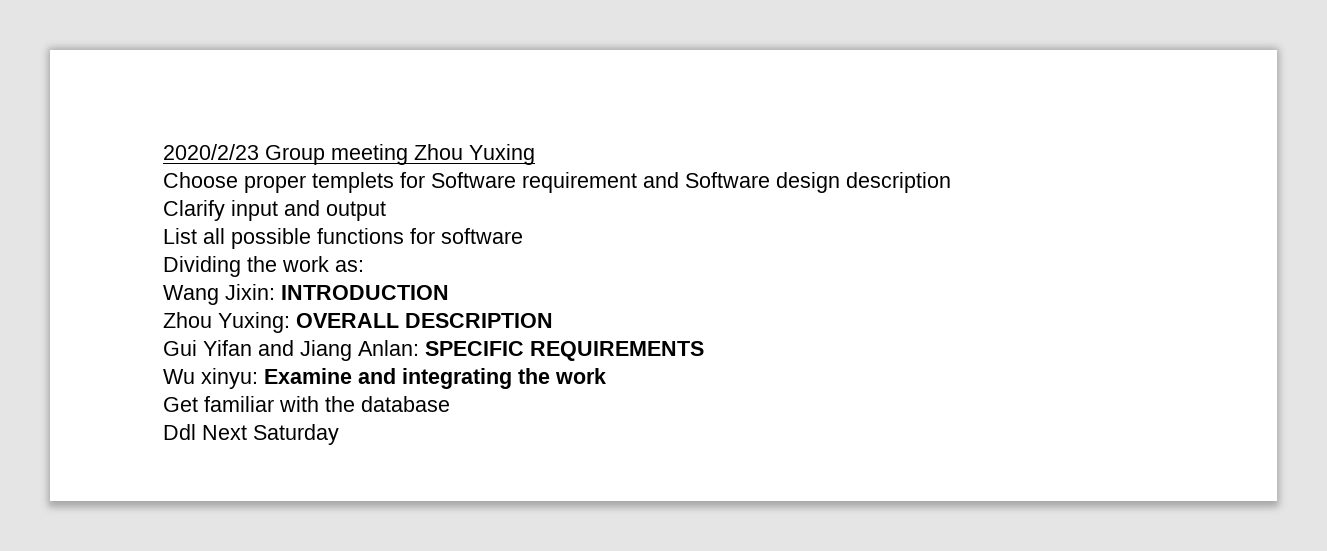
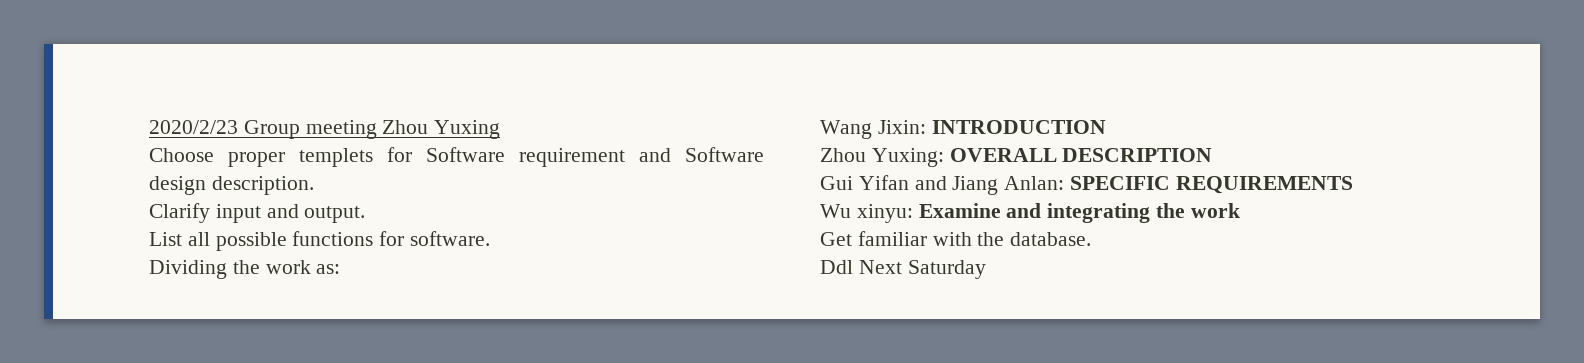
- Choose proper templets for Software requirement and Software design description
+ Choose proper templets for Software requirement and Software design description.
- Clarify input and output
+ Clarify input and output.
- List all possible functions for software
+ List all possible functions for software.
- Get familiar with the database
+ Get familiar with the database.

